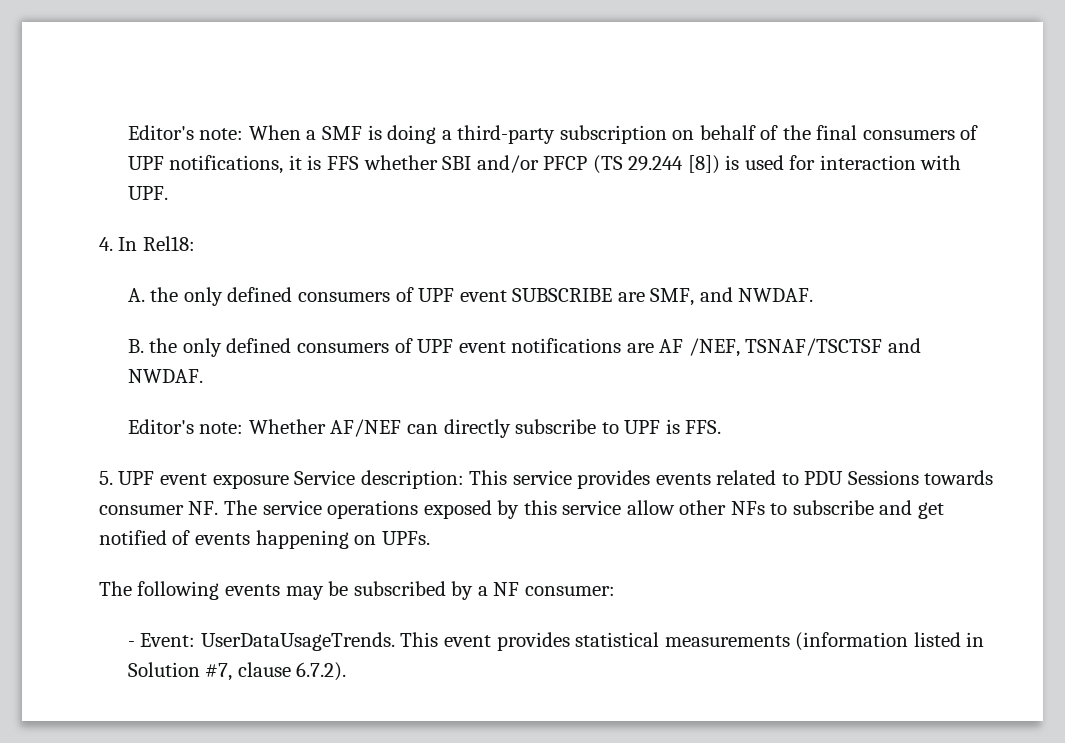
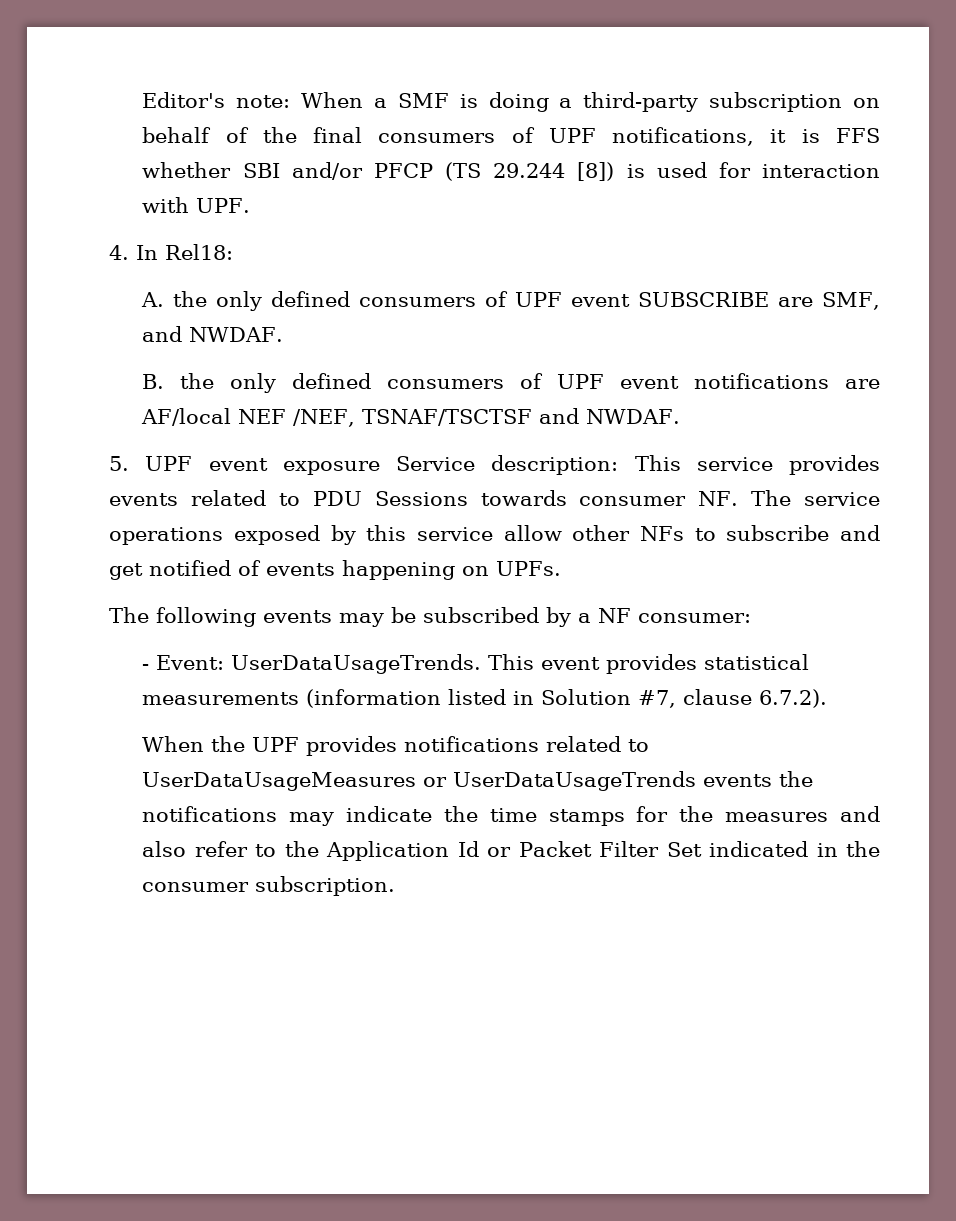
- B. the only defined consumers of UPF event notifications are AF /NEF, TSNAF/TSCTSF and NWDAF.
+ B. the only defined consumers of UPF event notifications are AF/local NEF /NEF, TSNAF/TSCTSF and NWDAF.
- Editor's note: Whether AF/NEF can directly subscribe to UPF is FFS.
+ When the UPF provides notifications related to UserDataUsageMeasures or UserDataUsageTrends events the notifications may indicate the time stamps for the measures and also refer to the Application Id or Packet Filter Set indicated in the consumer subscription.

